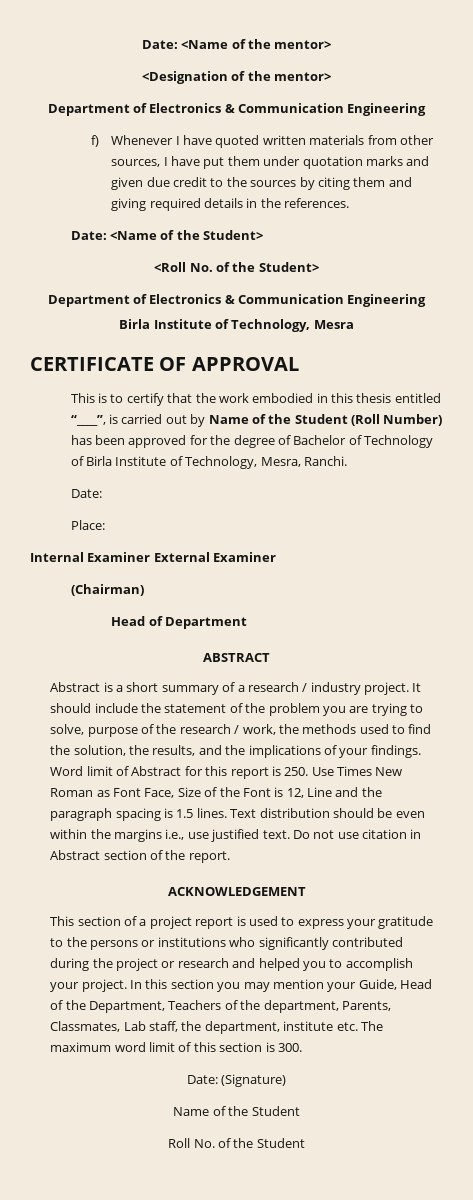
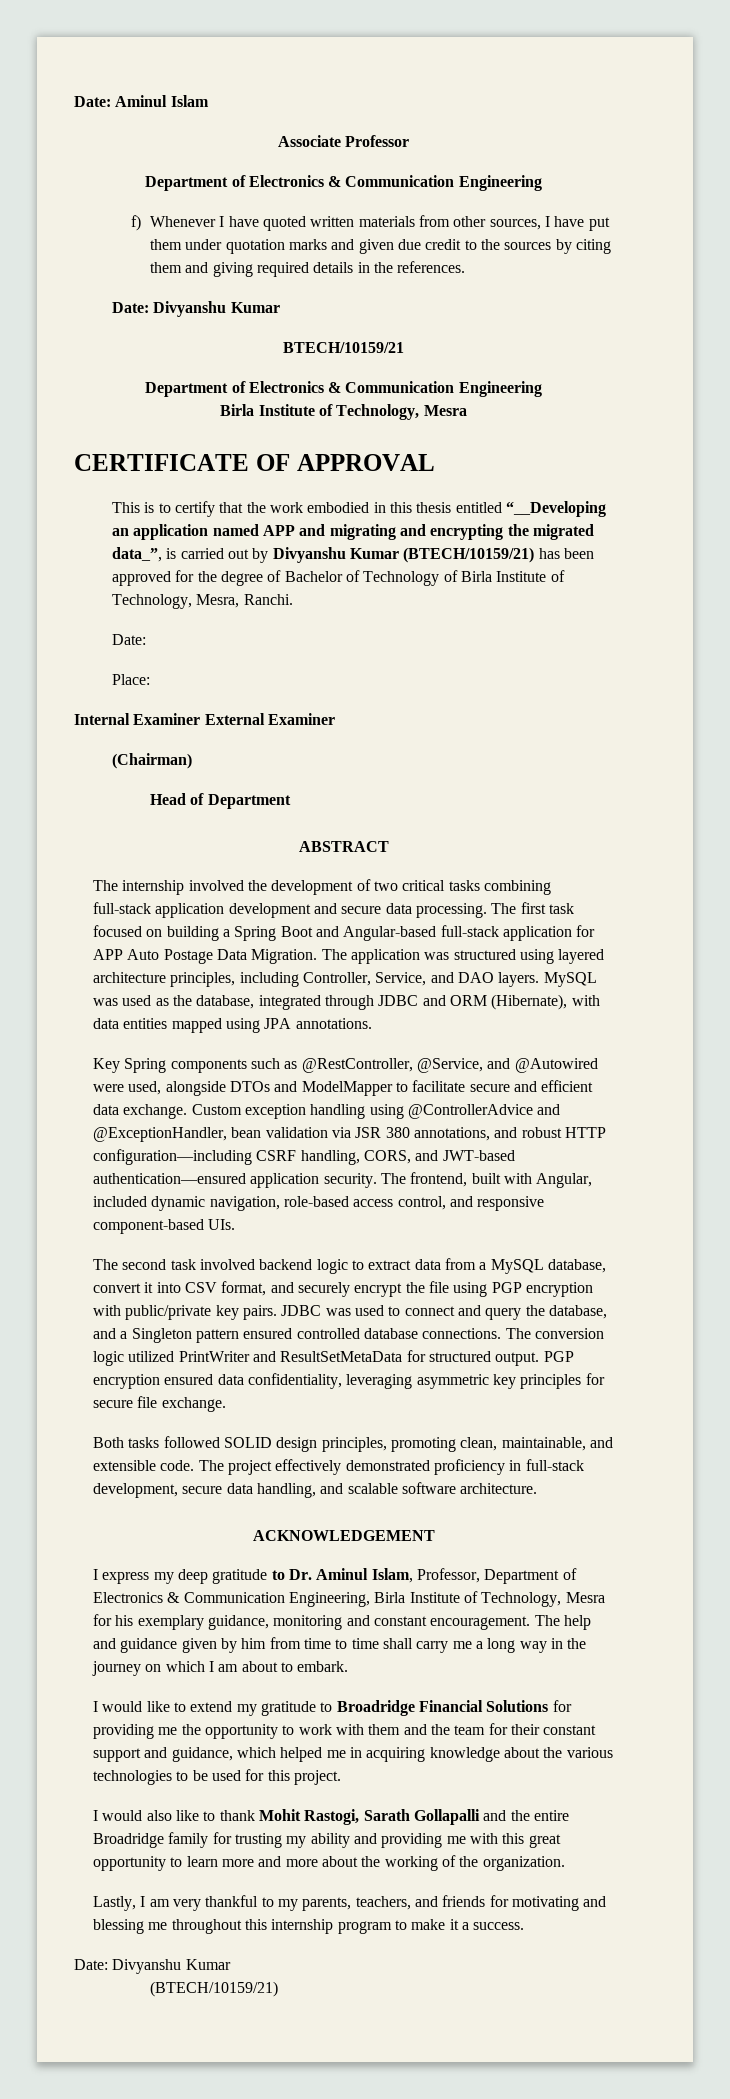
- Date: <Name of the mentor>
- <Designation of the mentor>
+ Date: Aminul Islam
+ Associate Professor
  f) Whenever I have quoted written materials from other sources, I have put them under quotation marks and given due credit to the sources by citing them and giving required details in the references.
- Date: <Name of the Student>
- <Roll No. of the Student>
+ Date: Divyanshu Kumar
+ BTECH/10159/21
- This is to certify that the work embodied in this thesis entitled “____”, is carried out by Name of the Student (Roll Number) has been approved for the degree of Bachelor of Technology of Birla Institute of Technology, Mesra, Ranchi.
+ This is to certify that the work embodied in this thesis entitled “__Developing an application named APP and migrating and encrypting the migrated data_”, is carried out by Divyanshu Kumar (BTECH/10159/21) has been approved for the degree of Bachelor of Technology of Birla Institute of Technology, Mesra, Ranchi.
- Abstract is a short summary of a research / industry project. It should include the statement of the problem you are trying to solve, purpose of the research / work, the methods used to find the solution, the results, and the implications of your findings. Word limit of Abstract for this report is 250. Use Times New Roman as Font Face, Size of the Font is 12, Line and the paragraph spacing is 1.5 lines. Text distribution should be even within the margins i.e., use justified text. Do not use citation in Abstract section of the report.
+ The internship involved the development of two critical tasks combining full-stack application development and secure data processing. The first task focused on building a Spring Boot and Angular-based full-stack application for APP Auto Postage Data Migration. The application was structured using layered architecture principles, including Controller, Service, and DAO layers. MySQL was used as the database, integrated through JDBC and ORM (Hibernate), with data entities mapped using JPA annotations.
+ Key Spring components such as @RestController, @Service, and @Autowired were used, alongside DTOs and ModelMapper to facilitate secure and efficient data exchange. Custom exception handling using @ControllerAdvice and @ExceptionHandler, bean validation via JSR 380 annotations, and robust HTTP configuration—including CSRF handling, CORS, and JWT-based authentication—ensured application security. The frontend, built with Angular, included dynamic navigation, role-based access control, and responsive component-based UIs.
+ The second task involved backend logic to extract data from a MySQL database, convert it into CSV format, and securely encrypt the file using PGP encryption with public/private key pairs. JDBC was used to connect and query the database, and a Singleton pattern ensured controlled database connections. The conversion logic utilized PrintWriter and ResultSetMetaData for structured output. PGP encryption ensured data confidentiality, leveraging asymmetric key principles for secure file exchange.
+ Both tasks followed SOLID design principles, promoting clean, maintainable, and extensible code. The project effectively demonstrated proficiency in full-stack development, secure data handling, and scalable software architecture.
  ACKNOWLEDGEMENT
- This section of a project report is used to express your gratitude to the persons or institutions who significantly contributed during the project or research and helped you to accomplish your project. In this section you may mention your Guide, Head of the Department, Teachers of the department, Parents, Classmates, Lab staff, the department, institute etc. The maximum word limit of this section is 300.
- Date: (Signature)
- Name of the Student
- Roll No. of the Student
+ I express my deep gratitude to Dr. Aminul Islam, Professor, Department of Electronics & Communication Engineering, Birla Institute of Technology, Mesra for his exemplary guidance, monitoring and constant encouragement. The help and guidance given by him from time to time shall carry me a long way in the journey on which I am about to embark.
+ I would like to extend my gratitude to Broadridge Financial Solutions for providing me the opportunity to work with them and the team for their constant support and guidance, which helped me in acquiring knowledge about the various technologies to be used for this project.
+ I would also like to thank Mohit Rastogi, Sarath Gollapalli and the entire Broadridge family for trusting my ability and providing me with this great opportunity to learn more and more about the working of the organization.
+ Lastly, I am very thankful to my parents, teachers, and friends for motivating and blessing me throughout this internship program to make it a success.
+ Date: Divyanshu Kumar
+ (BTECH/10159/21)

